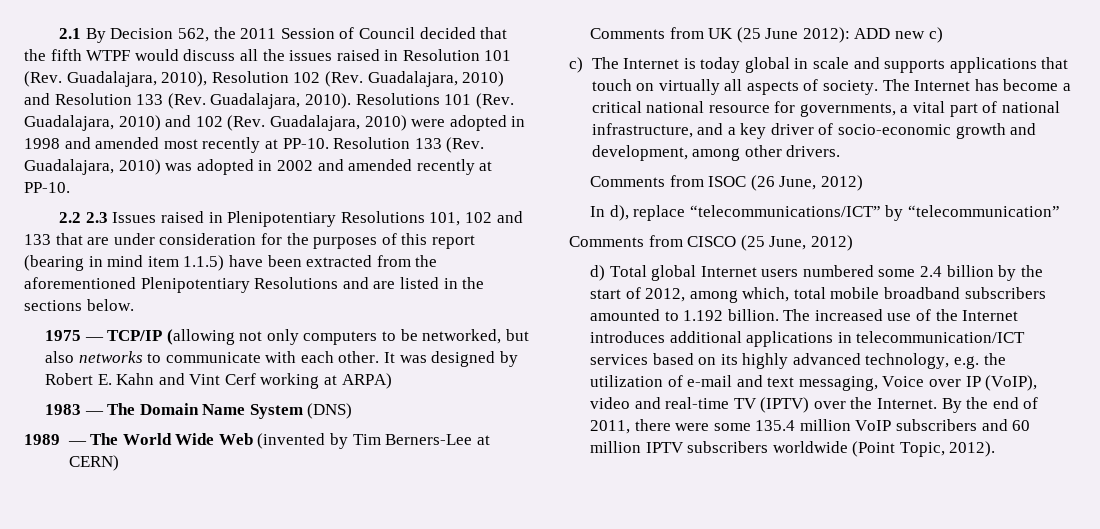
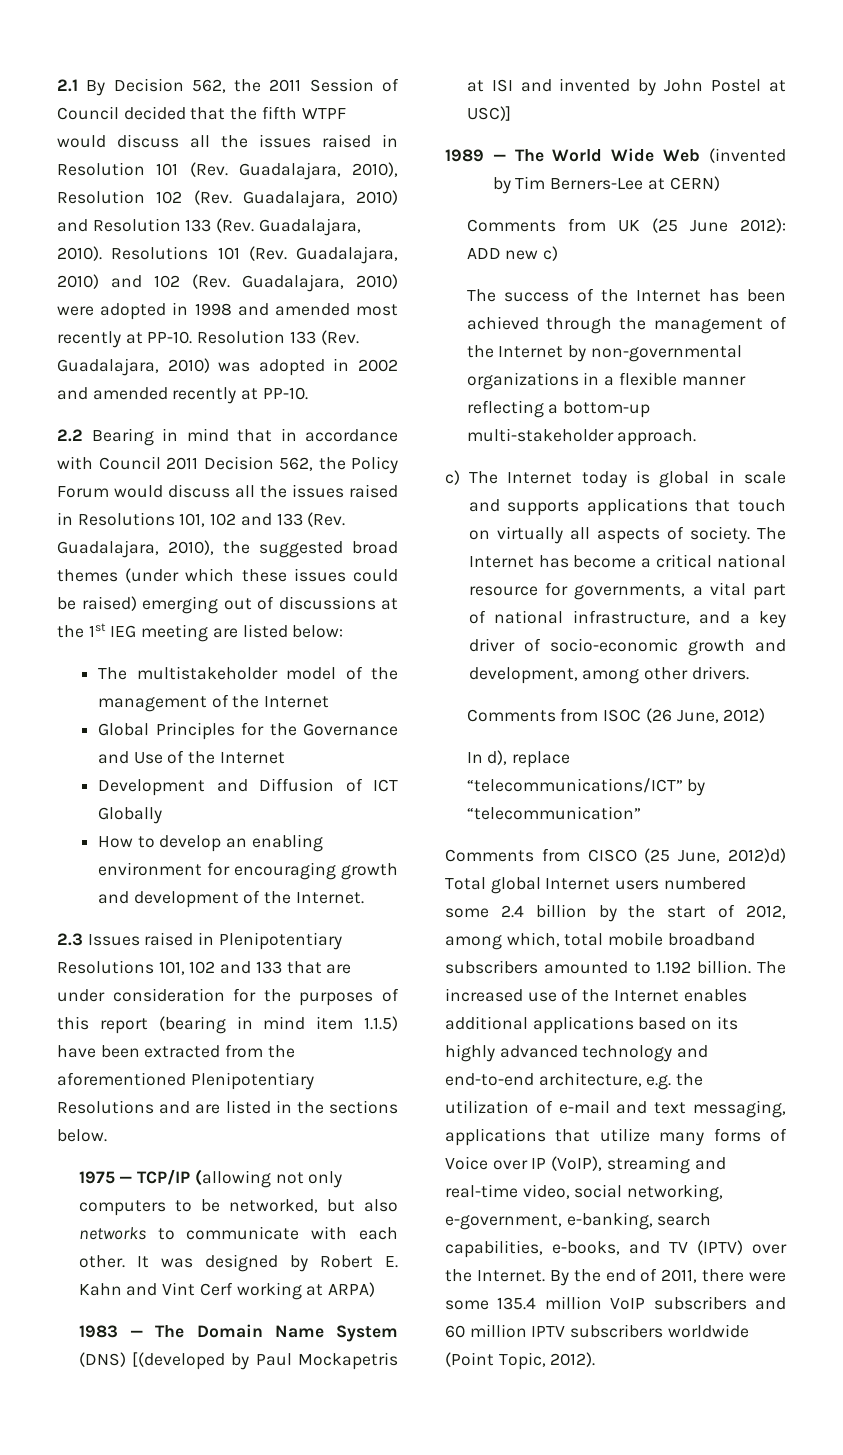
- 2.2 2.3 Issues raised in Plenipotentiary Resolutions 101, 102 and 133 that are under consideration for the purposes of this report (bearing in mind item 1.1.5) have been extracted from the aforementioned Plenipotentiary Resolutions and are listed in the sections below.
+ 2.2 Bearing in mind that in accordance with Council 2011 Decision 562, the Policy Forum would discuss all the issues raised in Resolutions 101, 102 and 133 (Rev. Guadalajara, 2010), the suggested broad themes (under which these issues could be raised) emerging out of discussions at the 1st IEG meeting are listed below:
+ The multistakeholder model of the management of the Internet
+ Global Principles for the Governance and Use of the Internet
+ Development and Diffusion of ICT Globally
+ How to develop an enabling environment for encouraging growth and development of the Internet.
+ 2.3 Issues raised in Plenipotentiary Resolutions 101, 102 and 133 that are under consideration for the purposes of this report (bearing in mind item 1.1.5) have been extracted from the aforementioned Plenipotentiary Resolutions and are listed in the sections below.
- 1983 — The Domain Name System (DNS)
+ 1983 — The Domain Name System (DNS) [(developed by Paul Mockapetris at ISI and invented by John Postel at USC)]
+ The success of the Internet has been achieved through the management of the Internet by non-governmental organizations in a flexible manner reflecting a bottom-up multi-stakeholder approach.
- c) The Internet is today global in scale and supports applications that touch on virtually all aspects of society.
+ c) The Internet today is global in scale and supports applications that touch on virtually all aspects of society.
- Comments from CISCO (25 June, 2012)
- d) Total global Internet users numbered some 2.4 billion by the start of 2012, among which, total mobile broadband subscribers amounted to 1.192 billion.
+ Comments from CISCO (25 June, 2012)d) Total global Internet users numbered some 2.4 billion by the start of 2012, among which, total mobile broadband subscribers amounted to 1.192 billion.
- The increased use of the Internet introduces additional applications in telecommunication/ICT services based on its highly advanced technology, e.g. the utilization of e-mail and text messaging, Voice over IP (VoIP), video and real-time TV (IPTV) over the Internet.
+ The increased use of the Internet enables additional applications based on its highly advanced technology and end-to-end architecture, e.g. the utilization of e-mail and text messaging, applications that utilize many forms of Voice over IP (VoIP), streaming and real-time video, social networking, e-government, e-banking, search capabilities, e-books, and TV (IPTV) over the Internet.

